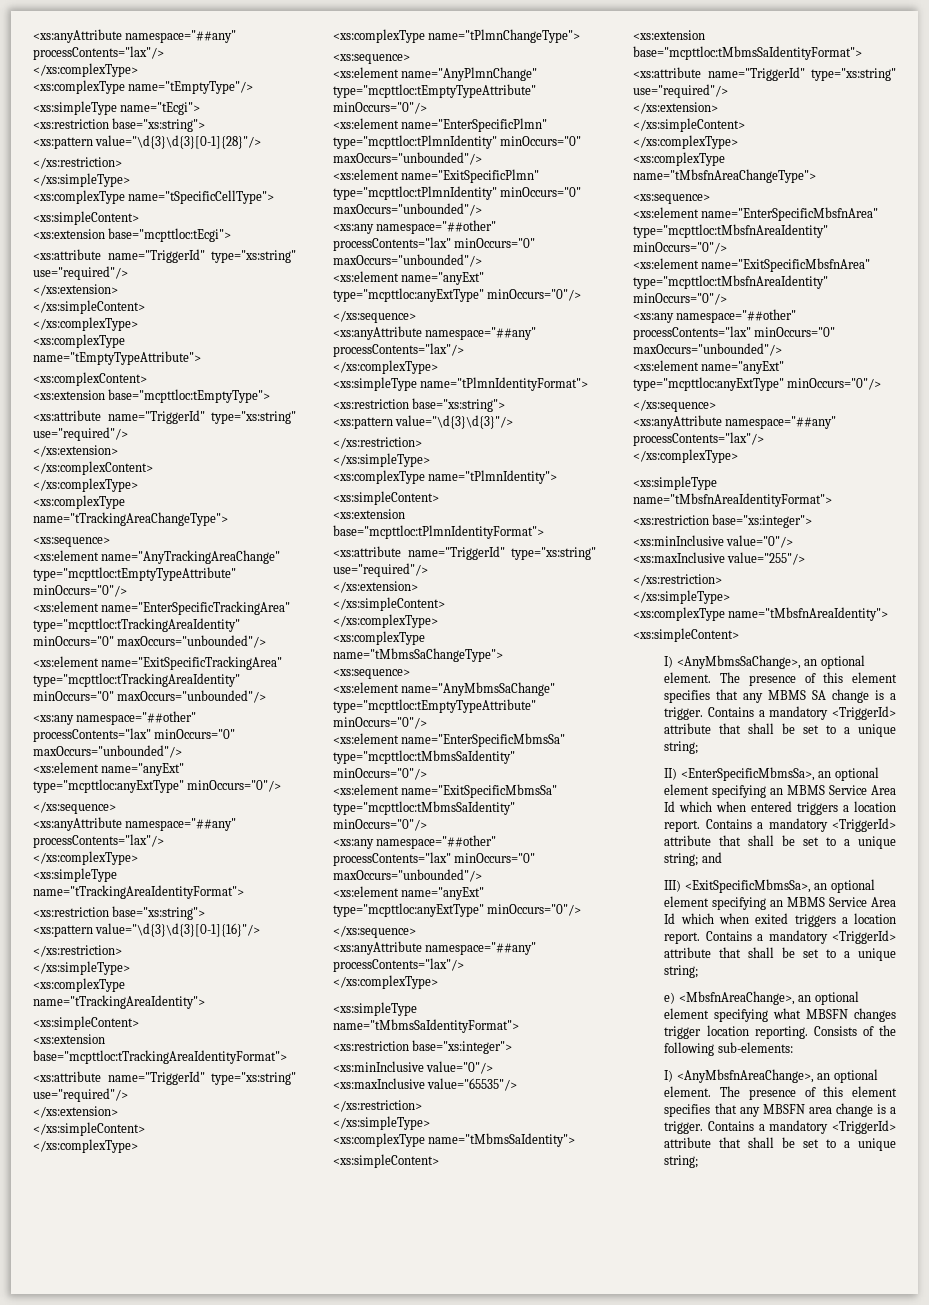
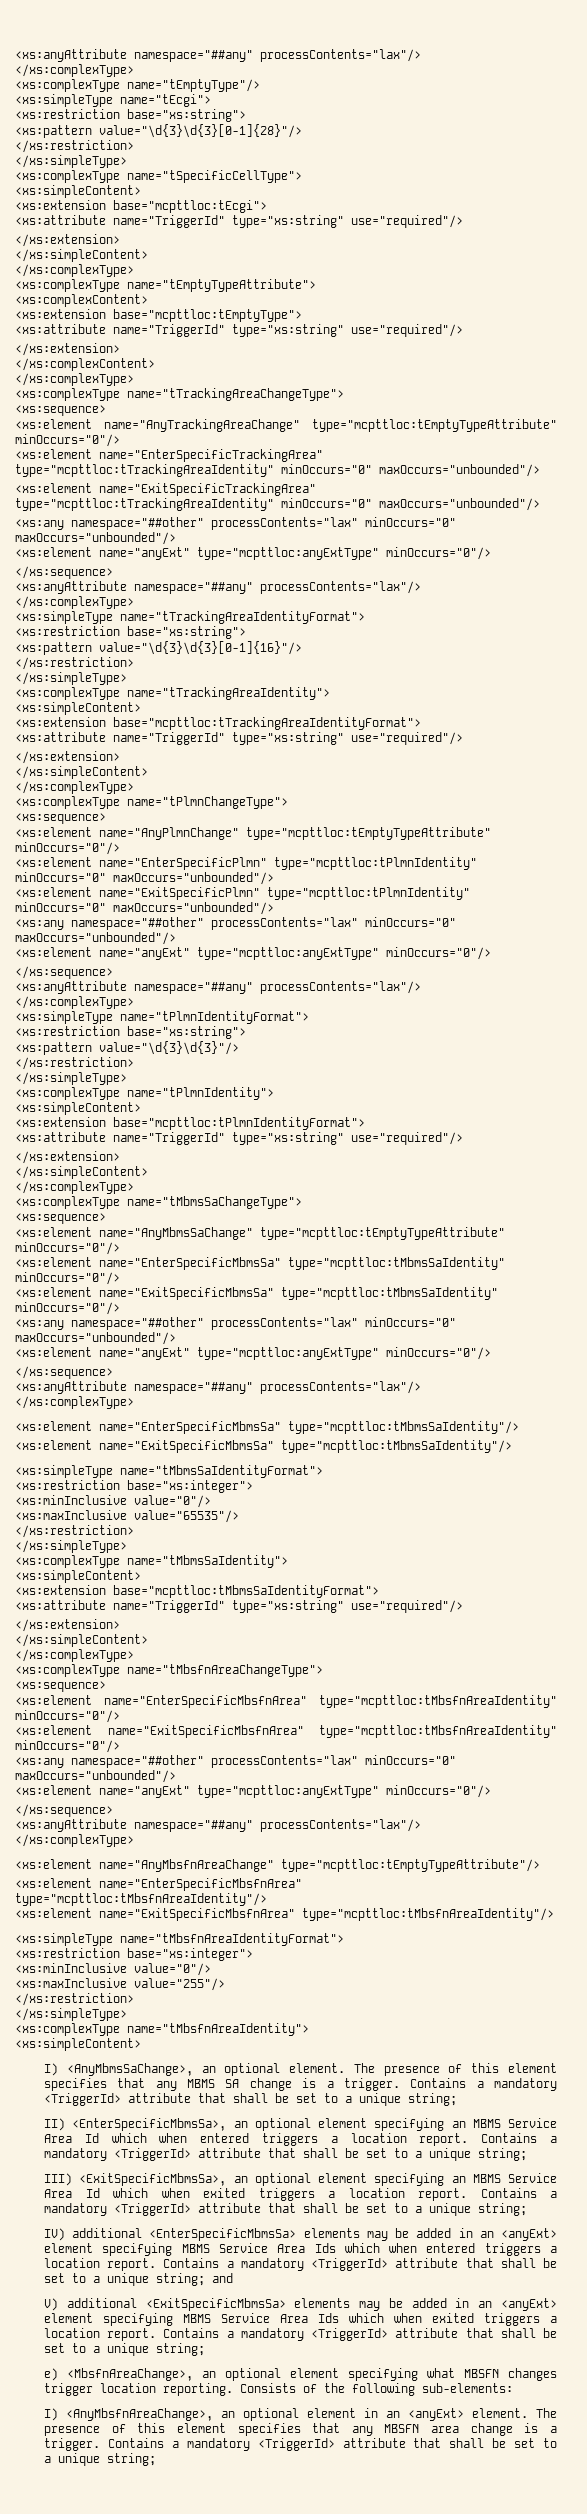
+ <xs:element name="EnterSpecificMbmsSa" type="mcpttloc:tMbmsSaIdentity"/>
+ <xs:element name="ExitSpecificMbmsSa" type="mcpttloc:tMbmsSaIdentity"/>
+ <xs:element name="AnyMbsfnAreaChange" type="mcpttloc:tEmptyTypeAttribute"/>
+ <xs:element name="EnterSpecificMbsfnArea" type="mcpttloc:tMbsfnAreaIdentity"/>
+ <xs:element name="ExitSpecificMbsfnArea" type="mcpttloc:tMbsfnAreaIdentity"/>
- II) <EnterSpecificMbmsSa>, an optional element specifying an MBMS Service Area Id which when entered triggers a location report. Contains a mandatory <TriggerId> attribute that shall be set to a unique string; and
+ II) <EnterSpecificMbmsSa>, an optional element specifying an MBMS Service Area Id which when entered triggers a location report. Contains a mandatory <TriggerId> attribute that shall be set to a unique string;
+ IV) additional <EnterSpecificMbmsSa> elements may be added in an <anyExt> element specifying MBMS Service Area Ids which when entered triggers a location report. Contains a mandatory <TriggerId> attribute that shall be set to a unique string; and
+ V) additional <ExitSpecificMbmsSa> elements may be added in an <anyExt> element specifying MBMS Service Area Ids which when exited triggers a location report. Contains a mandatory <TriggerId> attribute that shall be set to a unique string;
- I) <AnyMbsfnAreaChange>, an optional element.
+ I) <AnyMbsfnAreaChange>, an optional element in an <anyExt> element.

